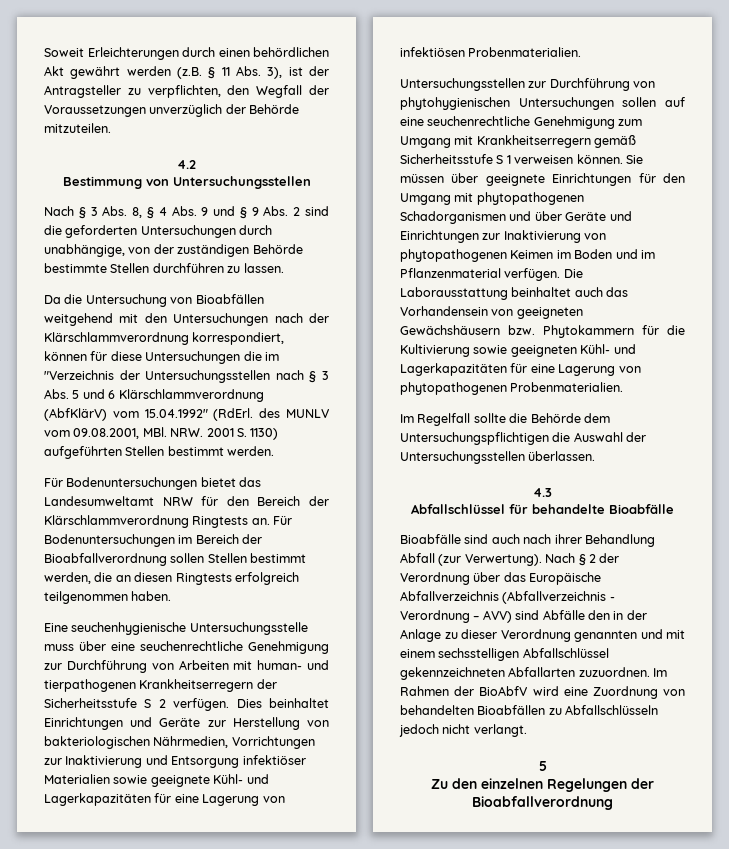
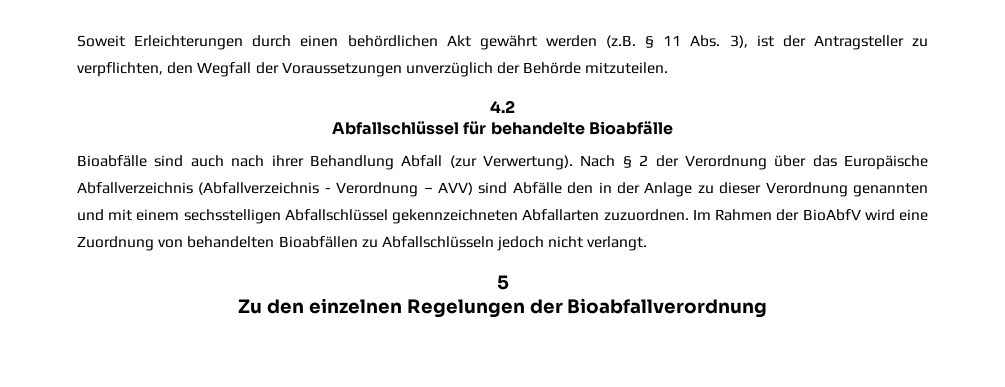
- Bestimmung von Untersuchungsstellen
- Nach § 3 Abs. 8, § 4 Abs. 9 und § 9 Abs. 2 sind die geforderten Untersuchungen durch unabhängige, von der zuständigen Behörde bestimmte Stellen durchführen zu lassen.
- Da die Untersuchung von Bioabfällen weitgehend mit den Untersuchungen nach der Klärschlammverordnung korrespondiert, können für diese Untersuchungen die im "Verzeichnis der Untersuchungsstellen nach § 3 Abs. 5 und 6 Klärschlammverordnung (AbfKlärV) vom 15.04.1992" (RdErl. des MUNLV vom 09.08.2001, MBl. NRW. 2001 S. 1130) aufgeführten Stellen bestimmt werden.
- Für Bodenuntersuchungen bietet das Landesumweltamt NRW für den Bereich der Klärschlammverordnung Ringtests an. Für Bodenuntersuchungen im Bereich der Bioabfallverordnung sollen Stellen bestimmt werden, die an diesen Ringtests erfolgreich teilgenommen haben.
- Eine seuchenhygienische Untersuchungsstelle muss über eine seuchenrechtliche Genehmigung zur Durchführung von Arbeiten mit human- und tierpathogenen Krankheitserregern der Sicherheitsstufe S 2 verfügen. Dies beinhaltet Einrichtungen und Geräte zur Herstellung von bakteriologischen Nährmedien, Vorrichtungen zur Inaktivierung und Entsorgung infektiöser Materialien sowie geeignete Kühl- und Lagerkapazitäten für eine Lagerung von infektiösen Probenmaterialien.
- Untersuchungsstellen zur Durchführung von phytohygienischen Untersuchungen sollen auf eine seuchenrechtliche Genehmigung zum Umgang mit Krankheitserregern gemäß Sicherheitsstufe S 1 verweisen können. Sie müssen über geeignete Einrichtungen für den Umgang mit phytopathogenen Schadorganismen und über Geräte und Einrichtungen zur Inaktivierung von phytopathogenen Keimen im Boden und im Pflanzenmaterial verfügen. Die Laborausstattung beinhaltet auch das Vorhandensein von geeigneten Gewächshäusern bzw. Phytokammern für die Kultivierung sowie geeigneten Kühl- und Lagerkapazitäten für eine Lagerung von phytopathogenen Probenmaterialien.
- Im Regelfall sollte die Behörde dem Untersuchungspflichtigen die Auswahl der Untersuchungsstellen überlassen.
- 4.3

